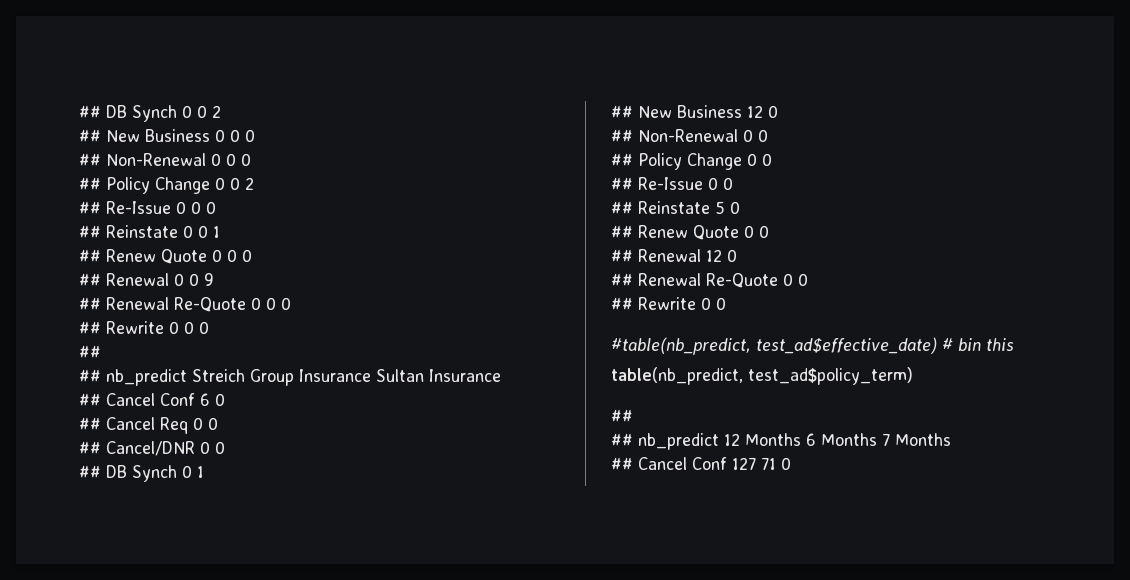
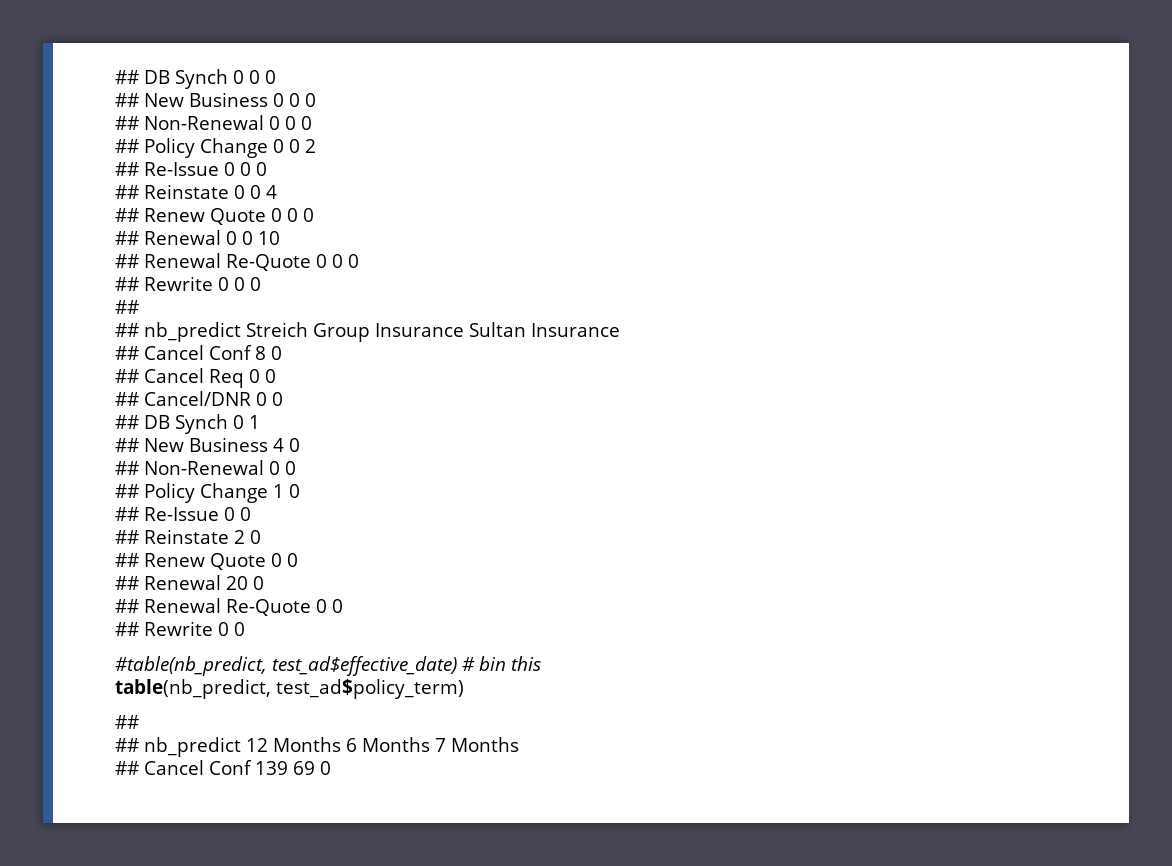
- ## DB Synch 0 0 2
+ ## DB Synch 0 0 0
- ## Reinstate 0 0 1
+ ## Reinstate 0 0 4
- ## Renewal 0 0 9
+ ## Renewal 0 0 10
- ## Cancel Conf 6 0
+ ## Cancel Conf 8 0
- ## New Business 12 0
+ ## New Business 4 0
  ## Non-Renewal 0 0
- ## Policy Change 0 0
+ ## Policy Change 1 0
- ## Reinstate 5 0
+ ## Reinstate 2 0
- ## Renewal 12 0
+ ## Renewal 20 0
- ## Cancel Conf 127 71 0
+ ## Cancel Conf 139 69 0

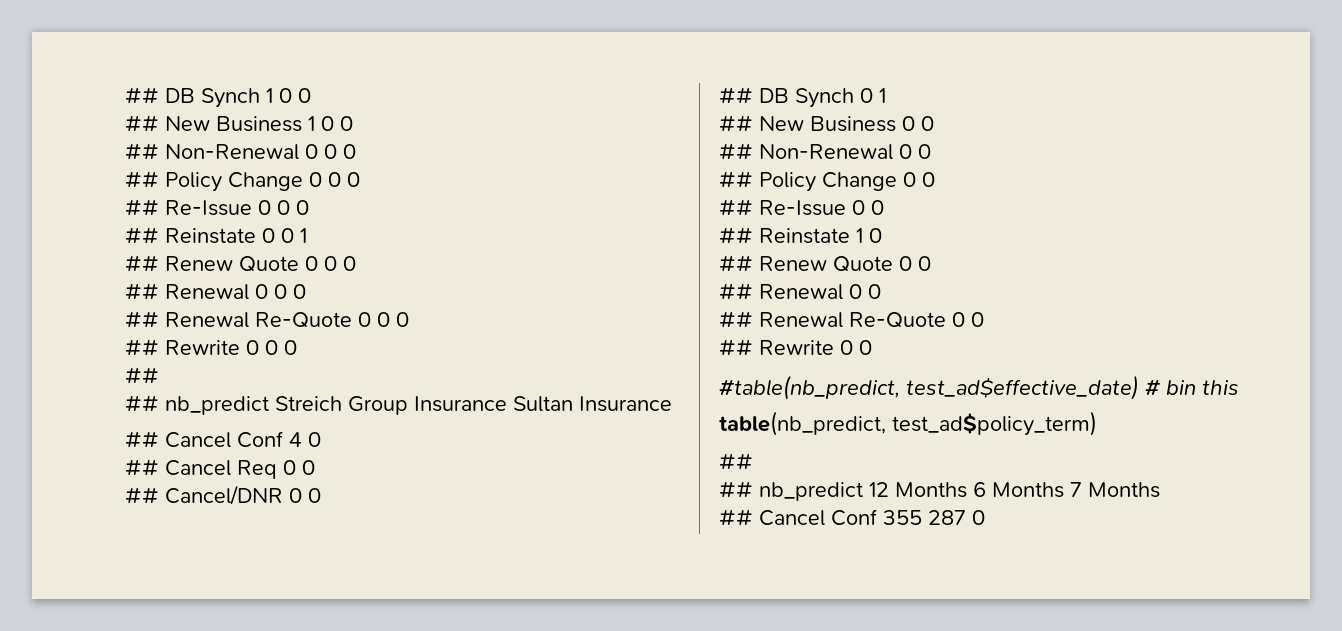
- ## DB Synch 0 0 0
+ ## DB Synch 1 0 0
- ## New Business 0 0 0
+ ## New Business 1 0 0
- ## Policy Change 0 0 2
+ ## Policy Change 0 0 0
- ## Reinstate 0 0 4
+ ## Reinstate 0 0 1
- ## Renewal 0 0 10
+ ## Renewal 0 0 0
- ## Cancel Conf 8 0
+ ## Cancel Conf 4 0
- ## New Business 4 0
+ ## New Business 0 0
  ## Non-Renewal 0 0
- ## Policy Change 1 0
+ ## Policy Change 0 0
- ## Reinstate 2 0
+ ## Reinstate 1 0
  ## Renew Quote 0 0
- ## Renewal 20 0
+ ## Renewal 0 0
- ## Cancel Conf 139 69 0
+ ## Cancel Conf 355 287 0

